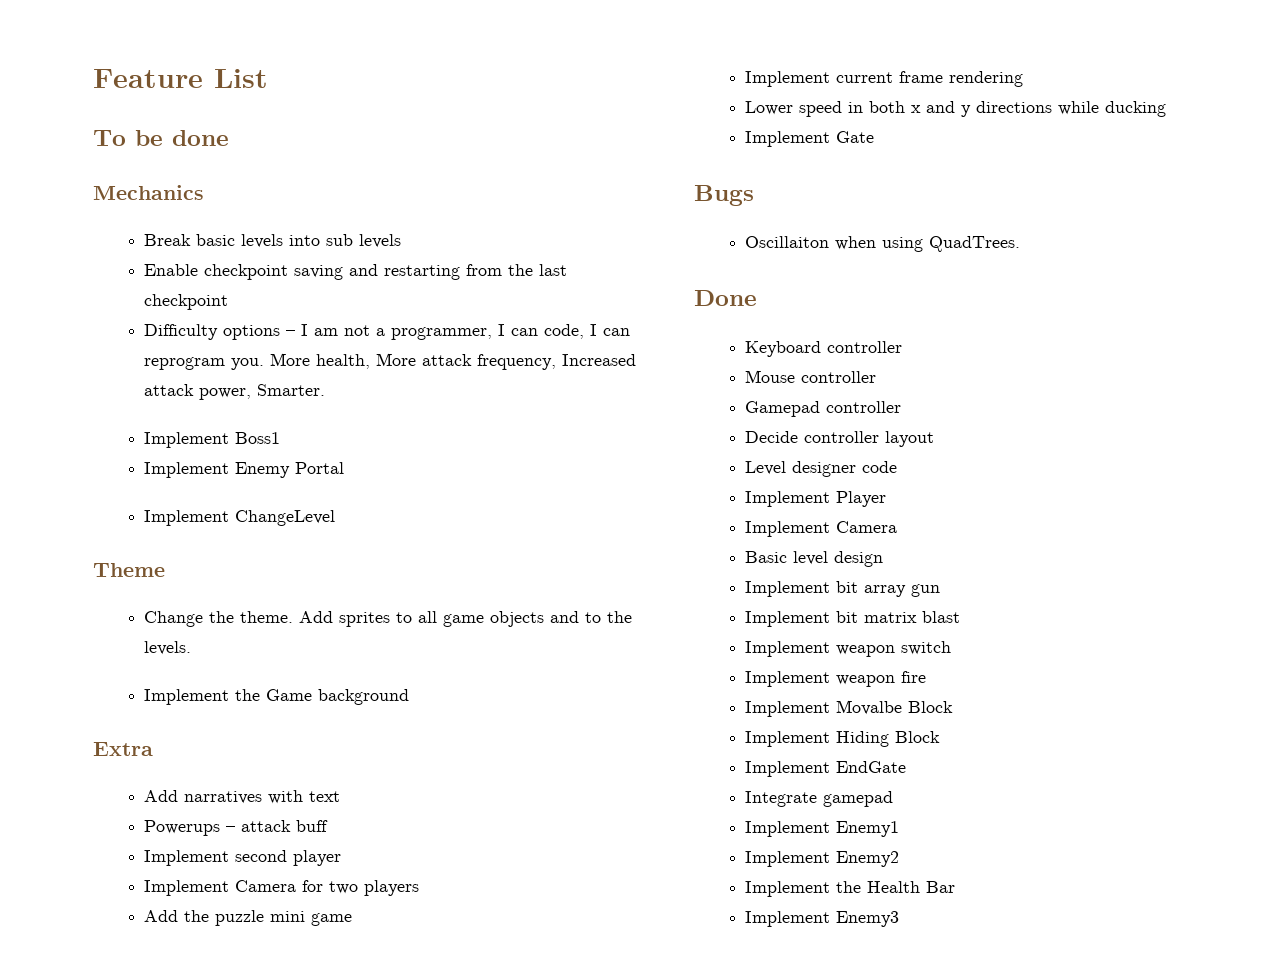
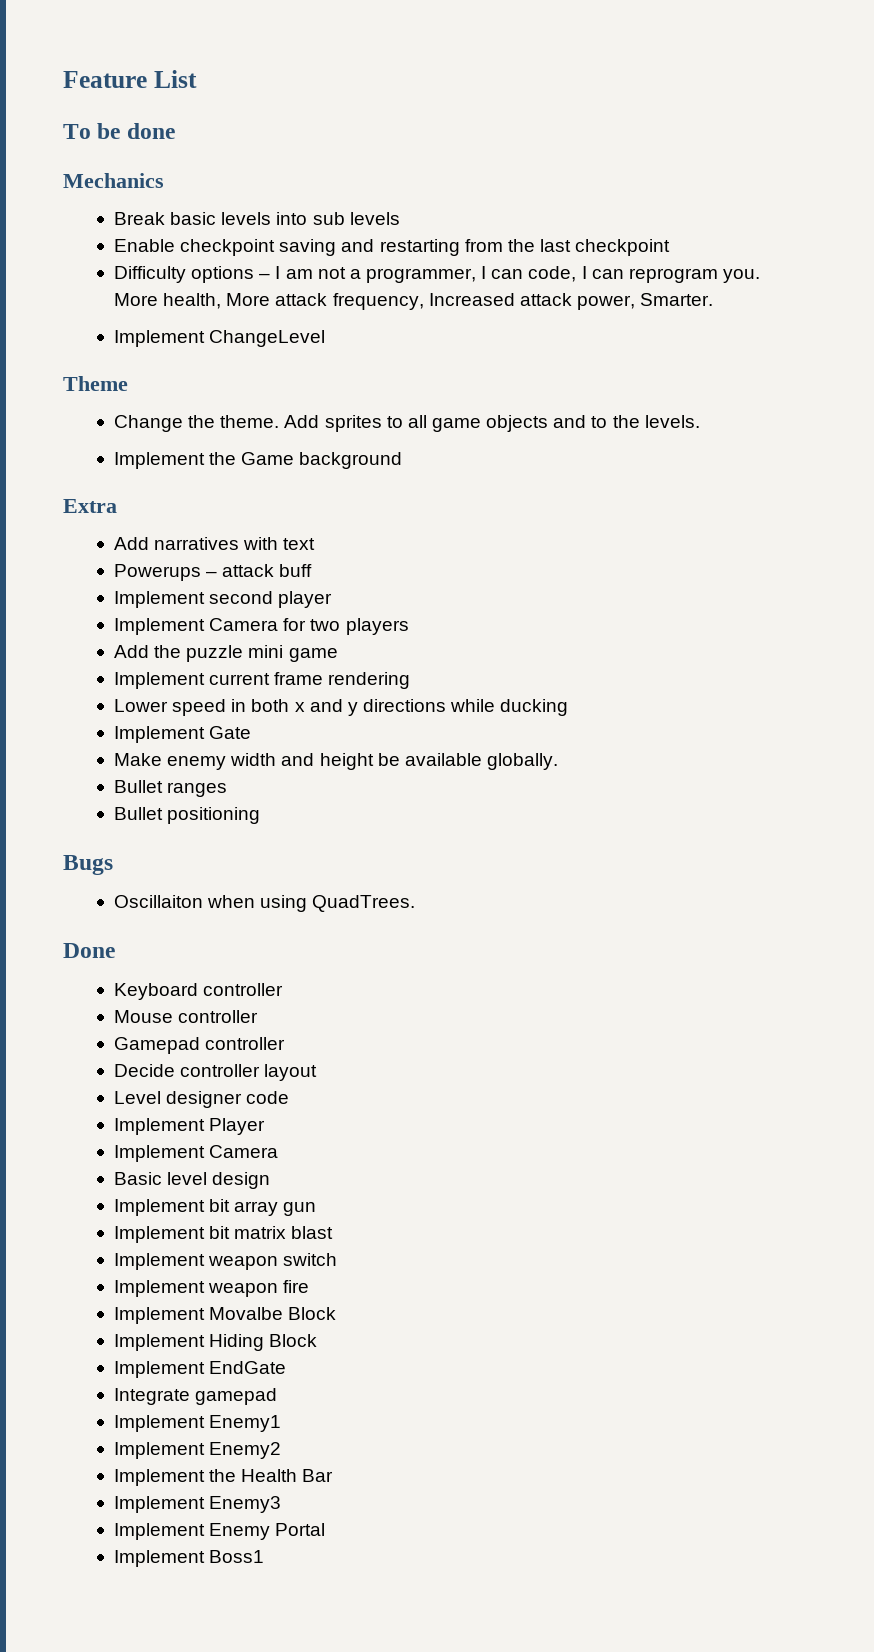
- Implement Boss1
- Implement Enemy Portal
+ Make enemy width and height be available globally.
+ Bullet ranges
+ Bullet positioning
+ Implement Enemy Portal
+ Implement Boss1

